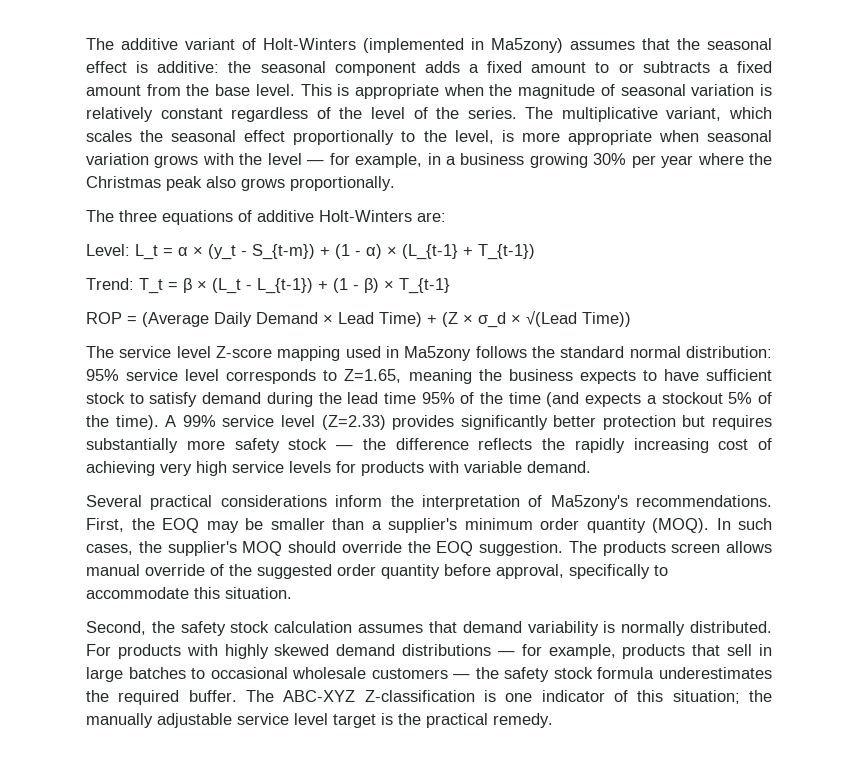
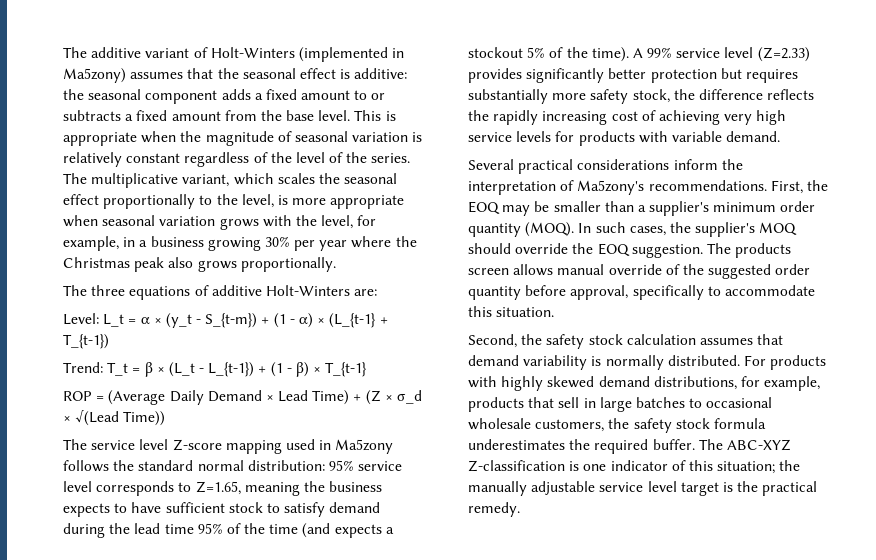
- The multiplicative variant, which scales the seasonal effect proportionally to the level, is more appropriate when seasonal variation grows with the level — for example, in a business growing 30% per year where the Christmas peak also grows proportionally.
+ The multiplicative variant, which scales the seasonal effect proportionally to the level, is more appropriate when seasonal variation grows with the level, for example, in a business growing 30% per year where the Christmas peak also grows proportionally.
- A 99% service level (Z=2.33) provides significantly better protection but requires substantially more safety stock — the difference reflects the rapidly increasing cost of achieving very high service levels for products with variable demand.
+ A 99% service level (Z=2.33) provides significantly better protection but requires substantially more safety stock, the difference reflects the rapidly increasing cost of achieving very high service levels for products with variable demand.
- For products with highly skewed demand distributions — for example, products that sell in large batches to occasional wholesale customers — the safety stock formula underestimates the required buffer.
+ For products with highly skewed demand distributions, for example, products that sell in large batches to occasional wholesale customers, the safety stock formula underestimates the required buffer.

